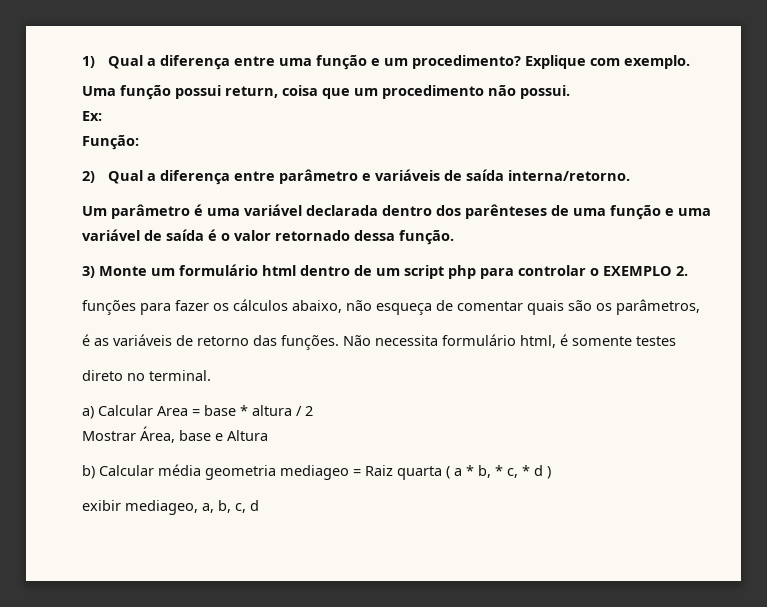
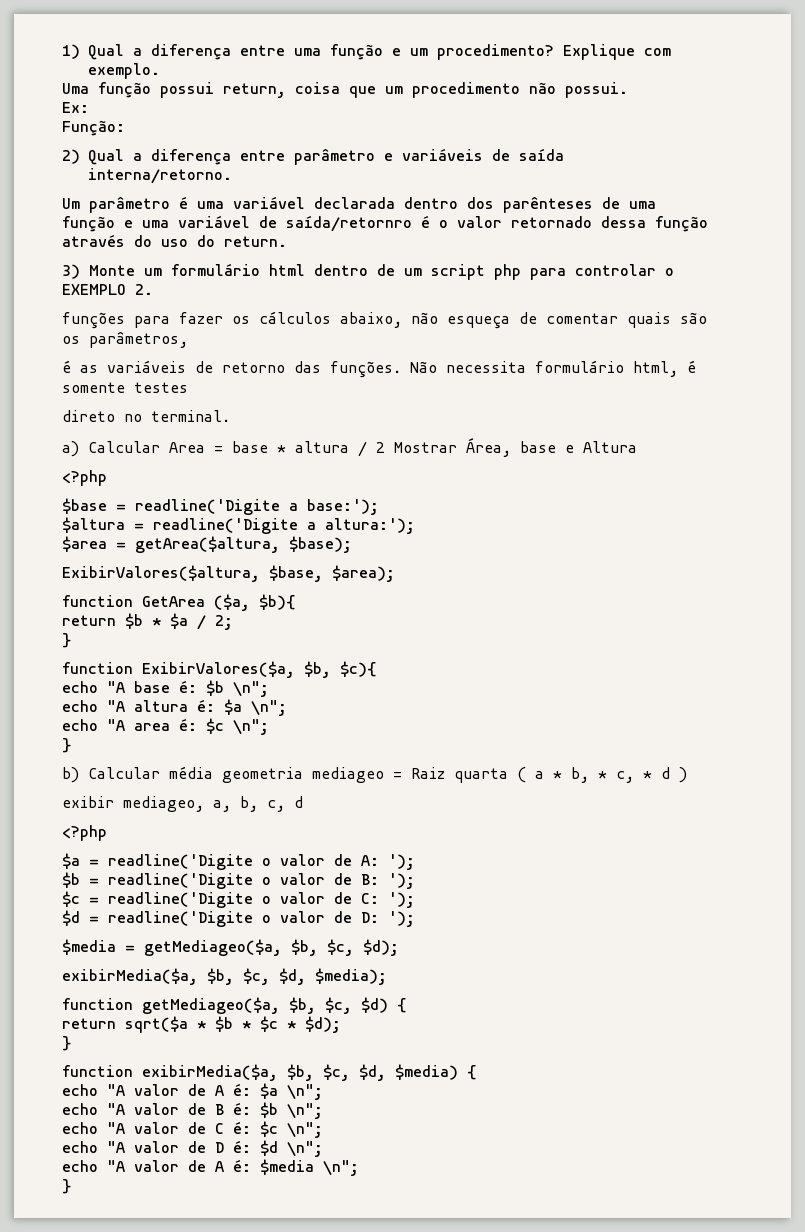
- Um parâmetro é uma variável declarada dentro dos parênteses de uma função e uma variável de saída é o valor retornado dessa função.
+ Um parâmetro é uma variável declarada dentro dos parênteses de uma função e uma variável de saída/retornro é o valor retornado dessa função através do uso do return.
- a) Calcular Area = base * altura / 2
- Mostrar Área, base e Altura
+ a) Calcular Area = base * altura / 2 Mostrar Área, base e Altura
+ <?php
+ $base = readline('Digite a base:');
+ $altura = readline('Digite a altura:');
+ $area = getArea($altura, $base);
+ ExibirValores($altura, $base, $area);
+ function GetArea ($a, $b){
+ return $b * $a / 2;
+ }
+ function ExibirValores($a, $b, $c){
+ echo "A base é: $b \n";
+ echo "A altura é: $a \n";
+ echo "A area é: $c \n";
+ }
  exibir mediageo, a, b, c, d
+ <?php
+ $a = readline('Digite o valor de A: ');
+ $b = readline('Digite o valor de B: ');
+ $c = readline('Digite o valor de C: ');
+ $d = readline('Digite o valor de D: ');
+ $media = getMediageo($a, $b, $c, $d);
+ exibirMedia($a, $b, $c, $d, $media);
+ function getMediageo($a, $b, $c, $d) {
+ return sqrt($a * $b * $c * $d);
+ }
+ function exibirMedia($a, $b, $c, $d, $media) {
+ echo "A valor de A é: $a \n";
+ echo "A valor de B é: $b \n";
+ echo "A valor de C é: $c \n";
+ echo "A valor de D é: $d \n";
+ echo "A valor de A é: $media \n";
+ }

